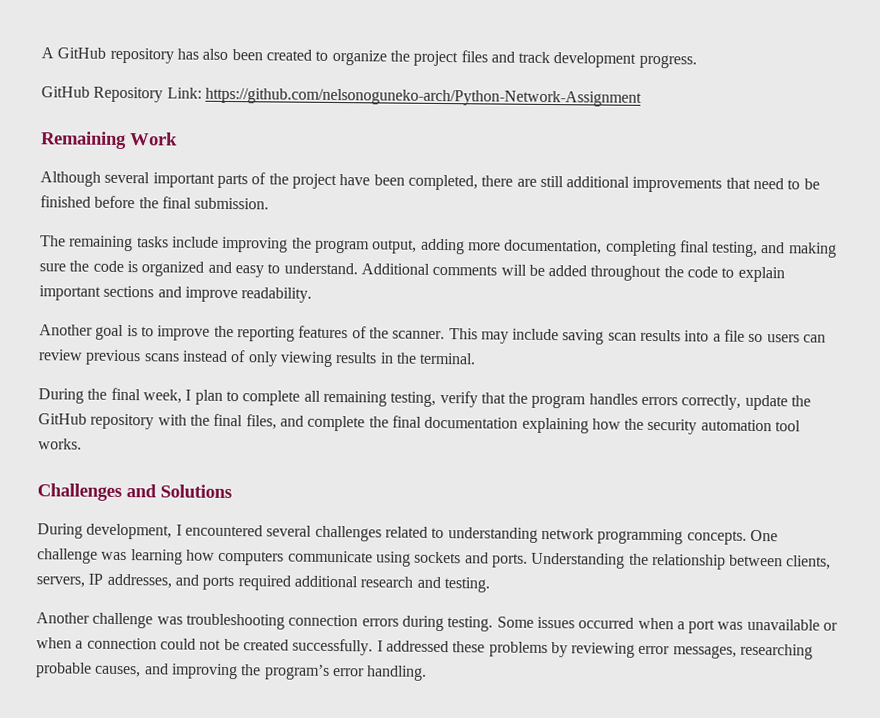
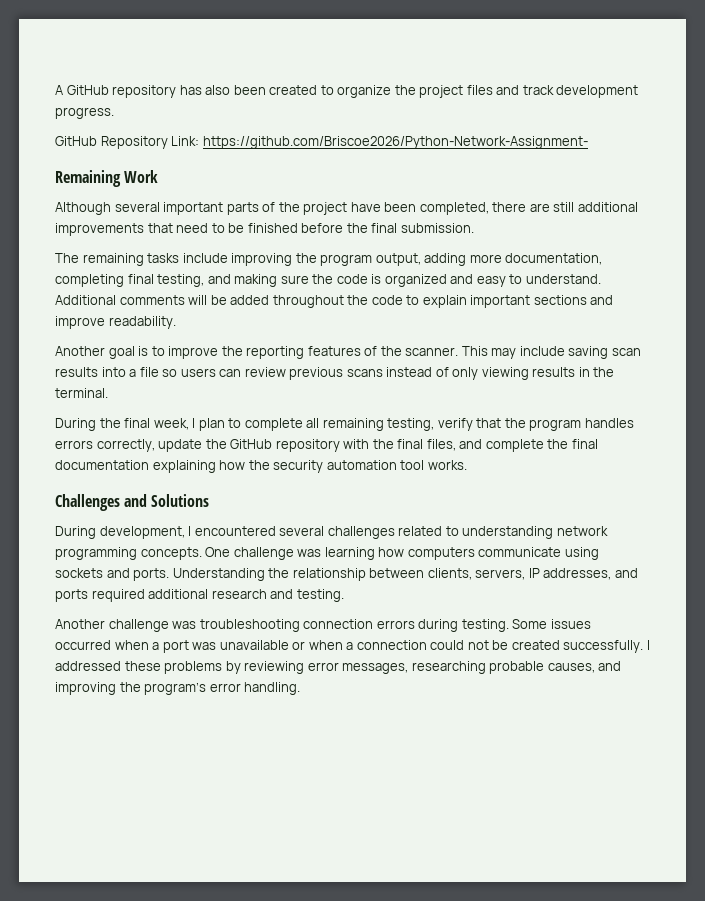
- GitHub Repository Link: https://github.com/nelsonoguneko-arch/Python-Network-Assignment
+ GitHub Repository Link: https://github.com/Briscoe2026/Python-Network-Assignment-

